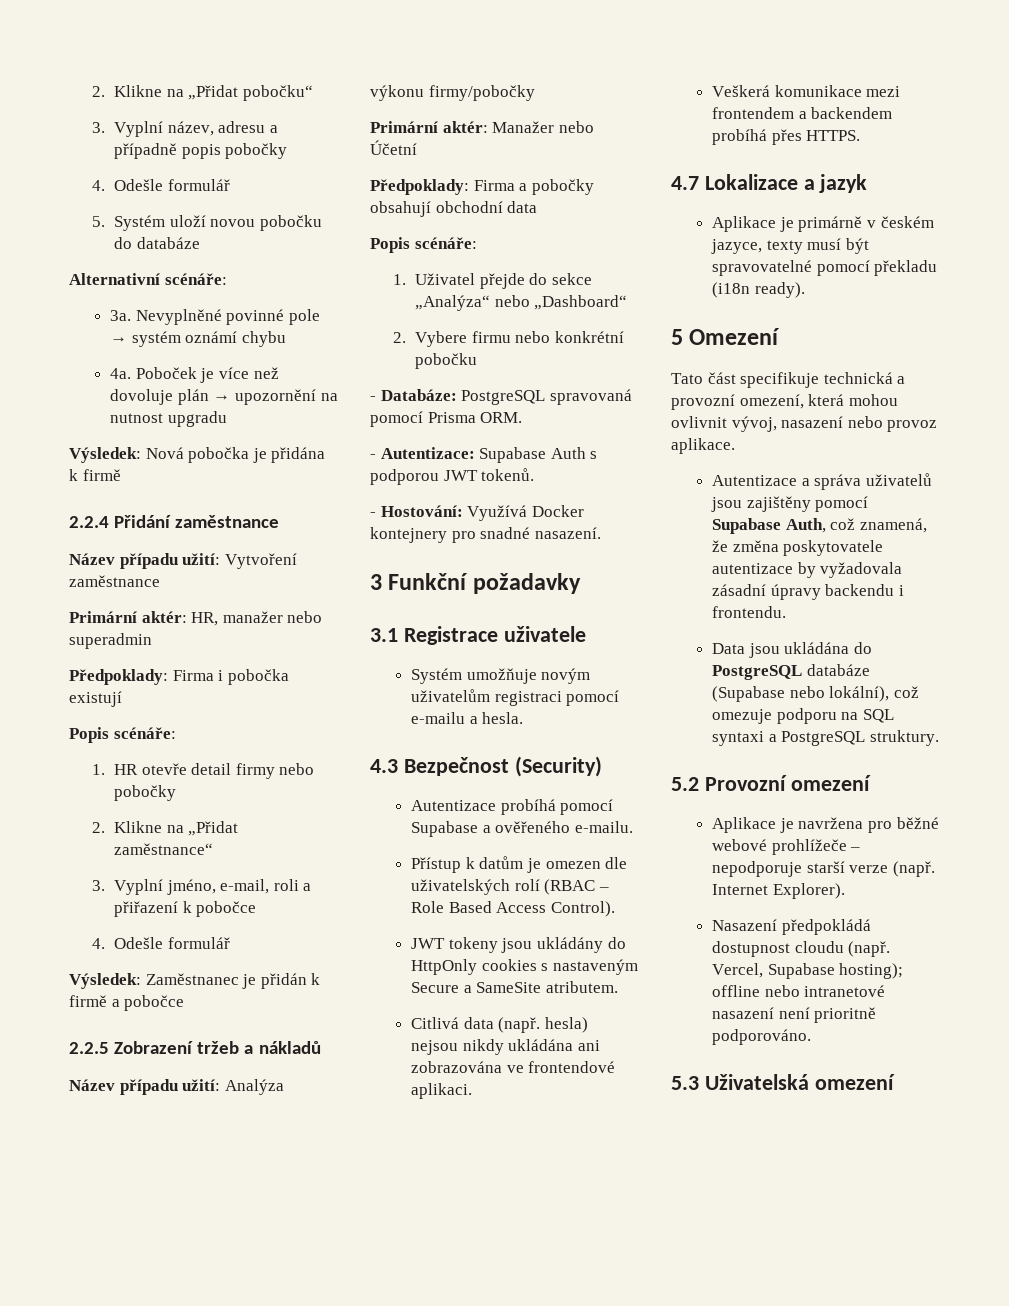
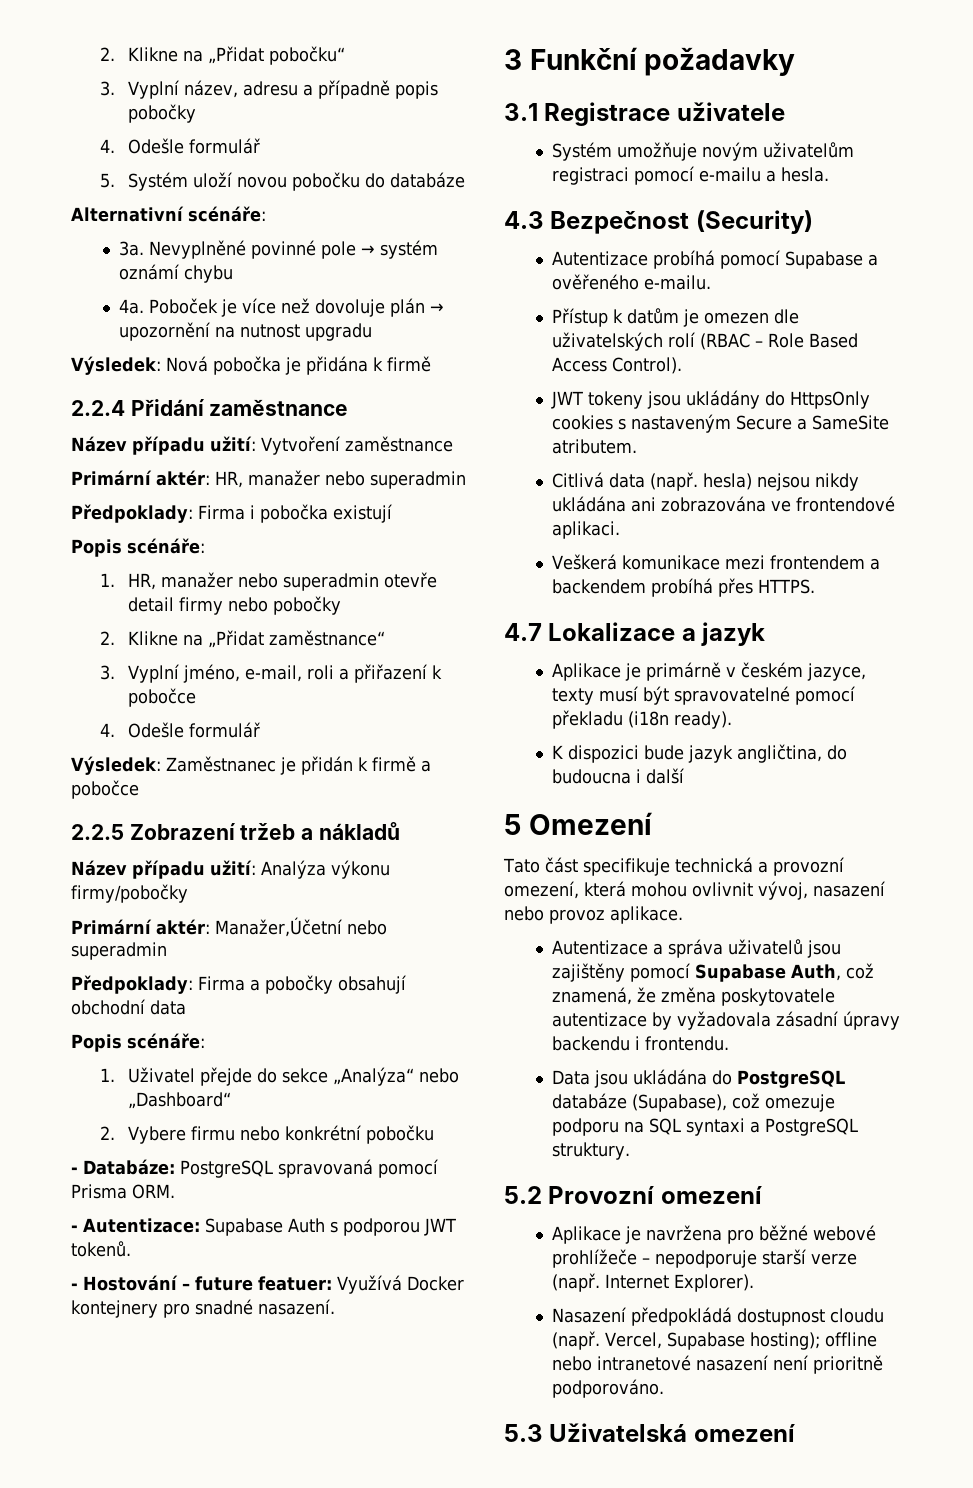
- 1. HR otevře detail firmy nebo pobočky
+ 1. HR, manažer nebo superadmin otevře detail firmy nebo pobočky
- Primární aktér: Manažer nebo Účetní
+ Primární aktér: Manažer,Účetní nebo superadmin
- - Hostování: Využívá Docker kontejnery pro snadné nasazení.
+ - Hostování – future featuer: Využívá Docker kontejnery pro snadné nasazení.
- JWT tokeny jsou ukládány do HttpOnly cookies s nastaveným Secure a SameSite atributem.
+ JWT tokeny jsou ukládány do HttpsOnly cookies s nastaveným Secure a SameSite atributem.
+ K dispozici bude jazyk angličtina, do budoucna i další
- Data jsou ukládána do PostgreSQL databáze (Supabase nebo lokální), což omezuje podporu na SQL syntaxi a PostgreSQL struktury.
+ Data jsou ukládána do PostgreSQL databáze (Supabase), což omezuje podporu na SQL syntaxi a PostgreSQL struktury.

